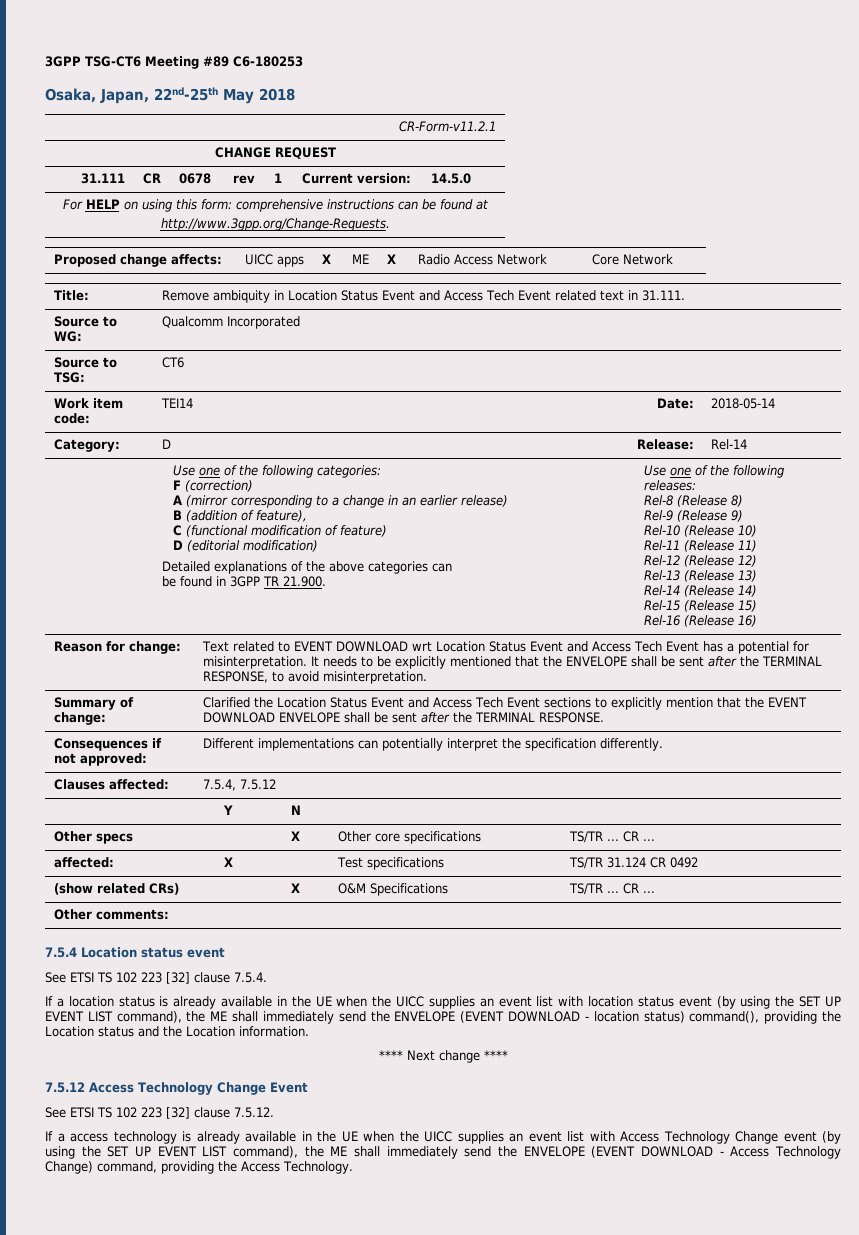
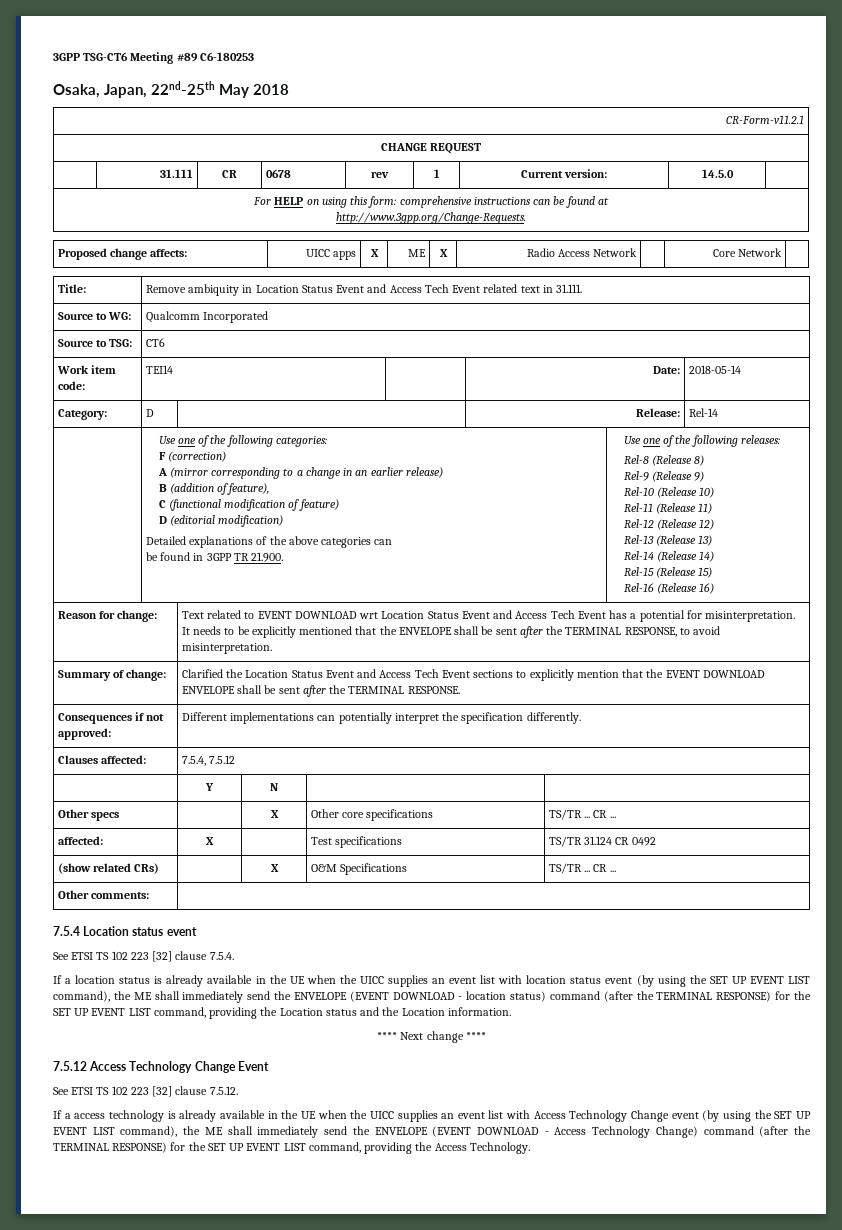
- If a location status is already available in the UE when the UICC supplies an event list with location status event (by using the SET UP EVENT LIST command), the ME shall immediately send the ENVELOPE (EVENT DOWNLOAD - location status) command(), providing the Location status and the Location information.
+ If a location status is already available in the UE when the UICC supplies an event list with location status event (by using the SET UP EVENT LIST command), the ME shall immediately send the ENVELOPE (EVENT DOWNLOAD - location status) command (after the TERMINAL RESPONSE) for the SET UP EVENT LIST command, providing the Location status and the Location information.
- If a access technology is already available in the UE when the UICC supplies an event list with Access Technology Change event (by using the SET UP EVENT LIST command), the ME shall immediately send the ENVELOPE (EVENT DOWNLOAD - Access Technology Change) command, providing the Access Technology.
+ If a access technology is already available in the UE when the UICC supplies an event list with Access Technology Change event (by using the SET UP EVENT LIST command), the ME shall immediately send the ENVELOPE (EVENT DOWNLOAD - Access Technology Change) command (after the TERMINAL RESPONSE) for the SET UP EVENT LIST command, providing the Access Technology.

